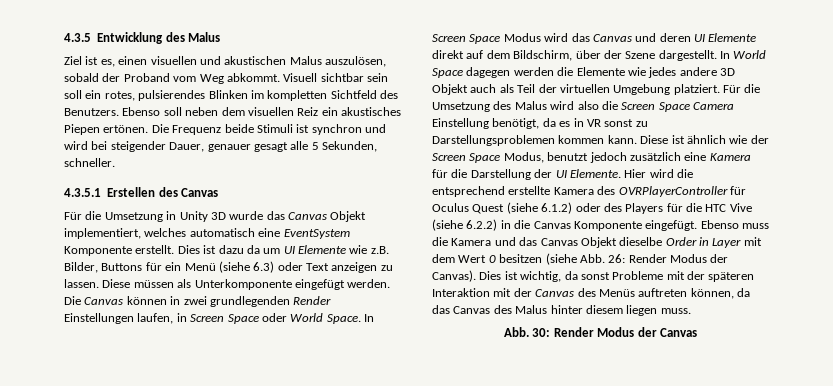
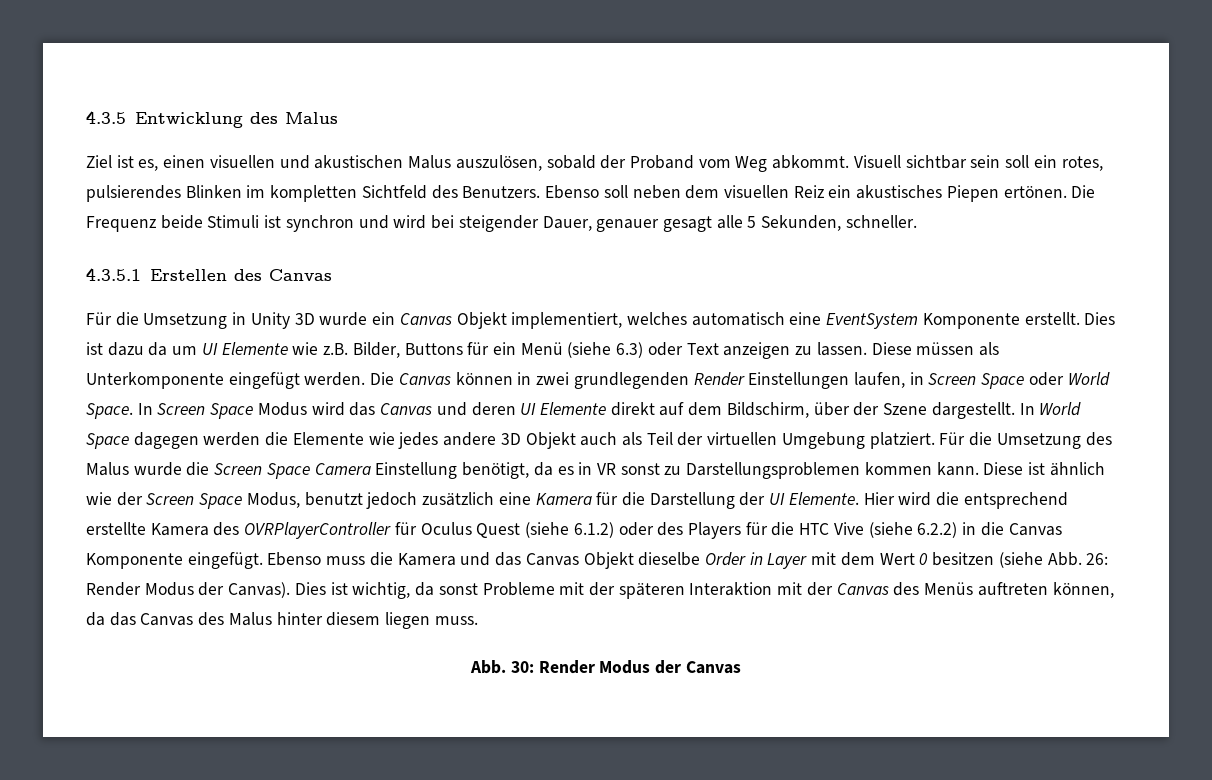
- Für die Umsetzung in Unity 3D wurde das Canvas Objekt implementiert, welches automatisch eine EventSystem Komponente erstellt.
+ Für die Umsetzung in Unity 3D wurde ein Canvas Objekt implementiert, welches automatisch eine EventSystem Komponente erstellt.
- Für die Umsetzung des Malus wird also die Screen Space Camera Einstellung benötigt, da es in VR sonst zu Darstellungsproblemen kommen kann.
+ Für die Umsetzung des Malus wurde die Screen Space Camera Einstellung benötigt, da es in VR sonst zu Darstellungsproblemen kommen kann.

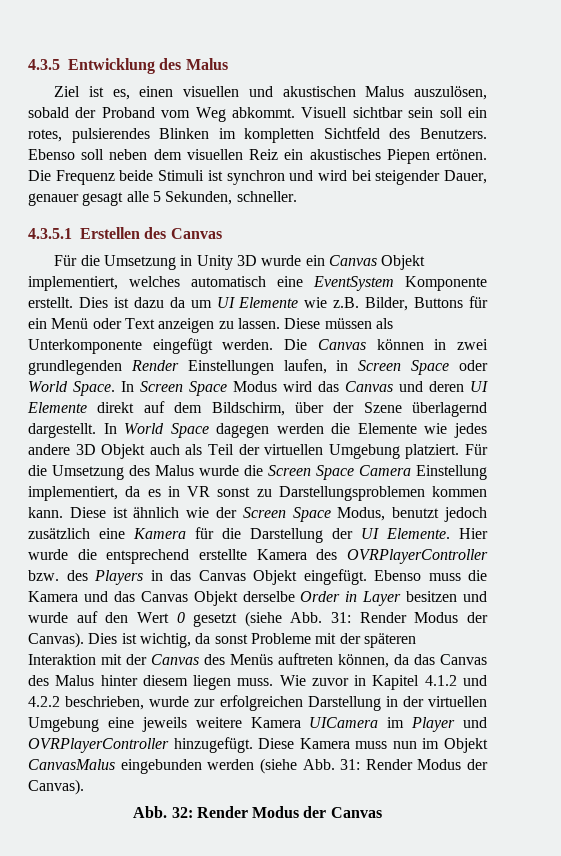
- Dies ist dazu da um UI Elemente wie z.B. Bilder, Buttons für ein Menü (siehe 6.3) oder Text anzeigen zu lassen.
+ Dies ist dazu da um UI Elemente wie z.B. Bilder, Buttons für ein Menü oder Text anzeigen zu lassen.
- In Screen Space Modus wird das Canvas und deren UI Elemente direkt auf dem Bildschirm, über der Szene dargestellt.
+ In Screen Space Modus wird das Canvas und deren UI Elemente direkt auf dem Bildschirm, über der Szene überlagernd dargestellt.
- Für die Umsetzung des Malus wurde die Screen Space Camera Einstellung benötigt, da es in VR sonst zu Darstellungsproblemen kommen kann.
+ Für die Umsetzung des Malus wurde die Screen Space Camera Einstellung implementiert, da es in VR sonst zu Darstellungsproblemen kommen kann.
- Hier wird die entsprechend erstellte Kamera des OVRPlayerController für Oculus Quest (siehe 6.1.2) oder des Players für die HTC Vive (siehe 6.2.2) in die Canvas Komponente eingefügt.
+ Hier wurde die entsprechend erstellte Kamera des OVRPlayerController bzw. des Players in das Canvas Objekt eingefügt.
- Ebenso muss die Kamera und das Canvas Objekt dieselbe Order in Layer mit dem Wert 0 besitzen (siehe Abb. 26: Render Modus der Canvas).
+ Ebenso muss die Kamera und das Canvas Objekt derselbe Order in Layer besitzen und wurde auf den Wert 0 gesetzt (siehe Abb. 31: Render Modus der Canvas).
- Dies ist wichtig, da sonst Probleme mit der späteren Interaktion mit der Canvas des Menüs auftreten können, da das Canvas des Malus hinter diesem liegen muss.
- Abb. 30: Render Modus der Canvas
+ Dies ist wichtig, da sonst Probleme mit der späteren Interaktion mit der Canvas des Menüs auftreten können, da das Canvas des Malus hinter diesem liegen muss. Wie zuvor in Kapitel 4.1.2 und 4.2.2 beschrieben, wurde zur erfolgreichen Darstellung in der virtuellen Umgebung eine jeweils weitere Kamera UICamera im Player und OVRPlayerController hinzugefügt. Diese Kamera muss nun im Objekt CanvasMalus eingebunden werden (siehe Abb. 31: Render Modus der Canvas).
+ Abb. 32: Render Modus der Canvas

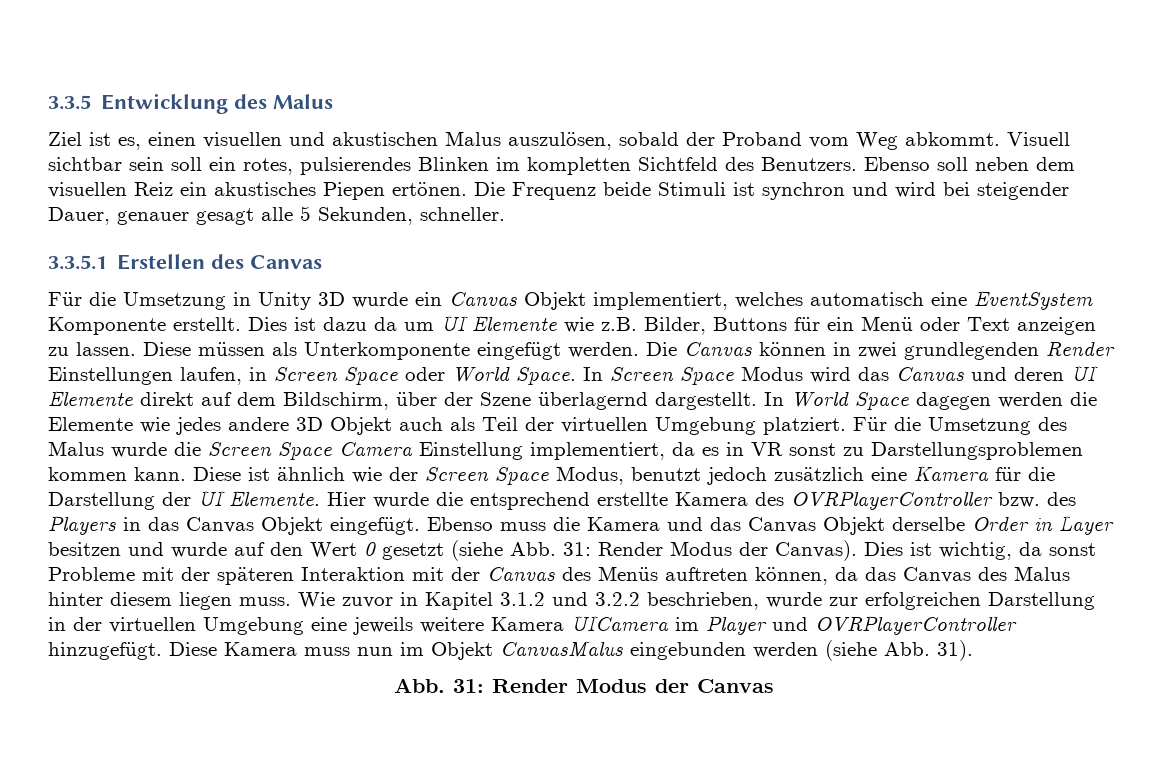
- 4.3.5 Entwicklung des Malus
+ 3.3.5 Entwicklung des Malus
- 4.3.5.1 Erstellen des Canvas
+ 3.3.5.1 Erstellen des Canvas
- Wie zuvor in Kapitel 4.1.2 und 4.2.2 beschrieben, wurde zur erfolgreichen Darstellung in der virtuellen Umgebung eine jeweils weitere Kamera UICamera im Player und OVRPlayerController hinzugefügt.
+ Wie zuvor in Kapitel 3.1.2 und 3.2.2 beschrieben, wurde zur erfolgreichen Darstellung in der virtuellen Umgebung eine jeweils weitere Kamera UICamera im Player und OVRPlayerController hinzugefügt.
- Diese Kamera muss nun im Objekt CanvasMalus eingebunden werden (siehe Abb. 31: Render Modus der Canvas).
- Abb. 32: Render Modus der Canvas
+ Diese Kamera muss nun im Objekt CanvasMalus eingebunden werden (siehe Abb. 31).
+ Abb. 31: Render Modus der Canvas

